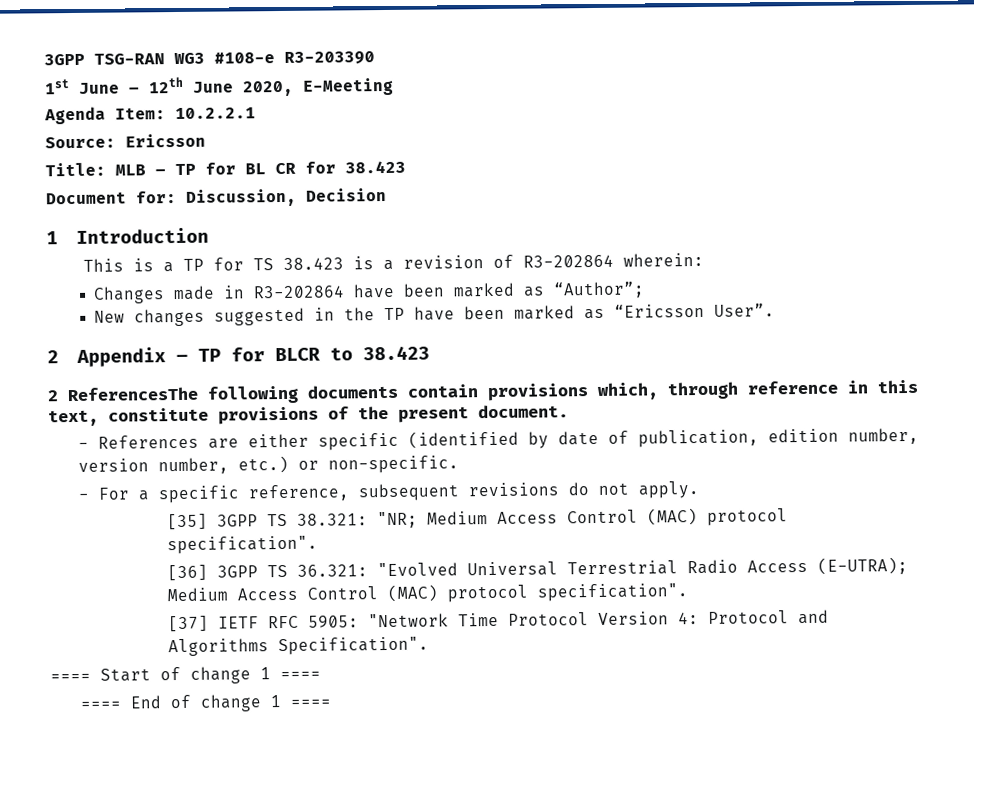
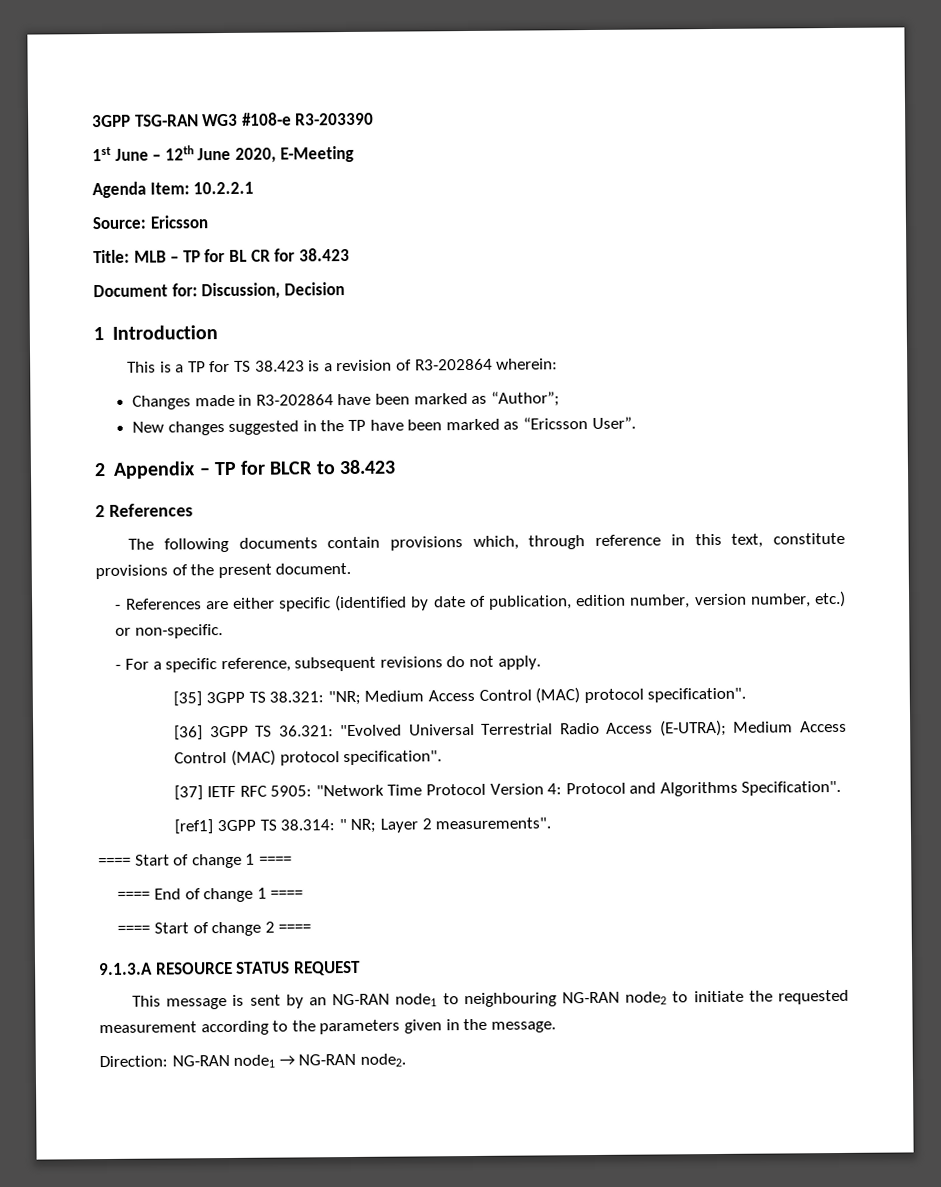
- 2 ReferencesThe following documents contain provisions which, through reference in this text, constitute provisions of the present document.
+ 2 References
+ The following documents contain provisions which, through reference in this text, constitute provisions of the present document.
+ [ref1] 3GPP TS 38.314: " NR; Layer 2 measurements".
+ ==== Start of change 2 ====
+ 9.1.3.A RESOURCE STATUS REQUEST
+ This message is sent by an NG-RAN node1 to neighbouring NG-RAN node2 to initiate the requested measurement according to the parameters given in the message.
+ Direction: NG-RAN node1 → NG-RAN node2.

